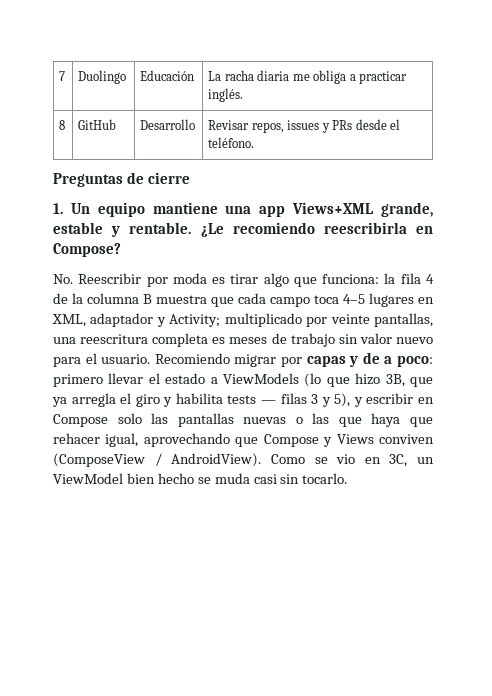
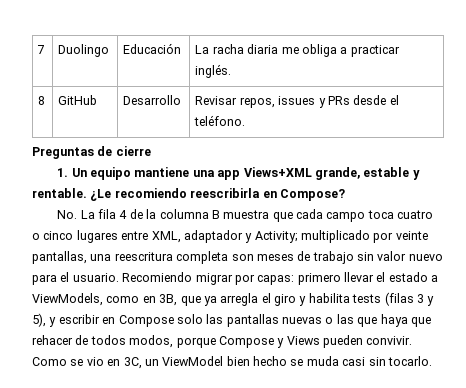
- No. Reescribir por moda es tirar algo que funciona: la fila 4 de la columna B muestra que cada campo toca 4–5 lugares en XML, adaptador y Activity; multiplicado por veinte pantallas, una reescritura completa es meses de trabajo sin valor nuevo para el usuario.
+ No. La fila 4 de la columna B muestra que cada campo toca cuatro o cinco lugares entre XML, adaptador y Activity; multiplicado por veinte pantallas, una reescritura completa son meses de trabajo sin valor nuevo para el usuario.
- Recomiendo migrar por capas y de a poco: primero llevar el estado a ViewModels (lo que hizo 3B, que ya arregla el giro y habilita tests — filas 3 y 5), y escribir en Compose solo las pantallas nuevas o las que haya que rehacer igual, aprovechando que Compose y Views conviven (ComposeView / AndroidView).
+ Recomiendo migrar por capas: primero llevar el estado a ViewModels, como en 3B, que ya arregla el giro y habilita tests (filas 3 y 5), y escribir en Compose solo las pantallas nuevas o las que haya que rehacer de todos modos, porque Compose y Views pueden convivir.

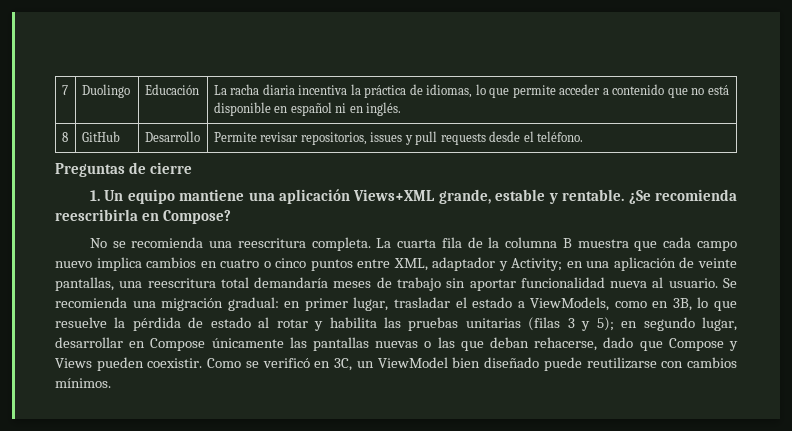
- 7 | Duolingo | Educación | La racha diaria me obliga a practicar inglés.
- 8 | GitHub | Desarrollo | Revisar repos, issues y PRs desde el teléfono.
+ 7 | Duolingo | Educación | La racha diaria incentiva la práctica de idiomas, lo que permite acceder a contenido que no está disponible en español ni en inglés.
+ 8 | GitHub | Desarrollo | Permite revisar repositorios, issues y pull requests desde el teléfono.
- 1. Un equipo mantiene una app Views+XML grande, estable y rentable.
+ 1. Un equipo mantiene una aplicación Views+XML grande, estable y rentable.
- ¿Le recomiendo reescribirla en Compose?
+ ¿Se recomienda reescribirla en Compose?
- No. La fila 4 de la columna B muestra que cada campo toca cuatro o cinco lugares entre XML, adaptador y Activity; multiplicado por veinte pantallas, una reescritura completa son meses de trabajo sin valor nuevo para el usuario. Recomiendo migrar por capas: primero llevar el estado a ViewModels, como en 3B, que ya arregla el giro y habilita tests (filas 3 y 5), y escribir en Compose solo las pantallas nuevas o las que haya que rehacer de todos modos, porque Compose y Views pueden convivir.
+ No se recomienda una reescritura completa. La cuarta fila de la columna B muestra que cada campo nuevo implica cambios en cuatro o cinco puntos entre XML, adaptador y Activity; en una aplicación de veinte pantallas, una reescritura total demandaría meses de trabajo sin aportar funcionalidad nueva al usuario. Se recomienda una migración gradual: en primer lugar, trasladar el estado a ViewModels, como en 3B, lo que resuelve la pérdida de estado al rotar y habilita las pruebas unitarias (filas 3 y 5); en segundo lugar, desarrollar en Compose únicamente las pantallas nuevas o las que deban rehacerse, dado que Compose y Views pueden coexistir.
- Como se vio en 3C, un ViewModel bien hecho se muda casi sin tocarlo.
+ Como se verificó en 3C, un ViewModel bien diseñado puede reutilizarse con cambios mínimos.

